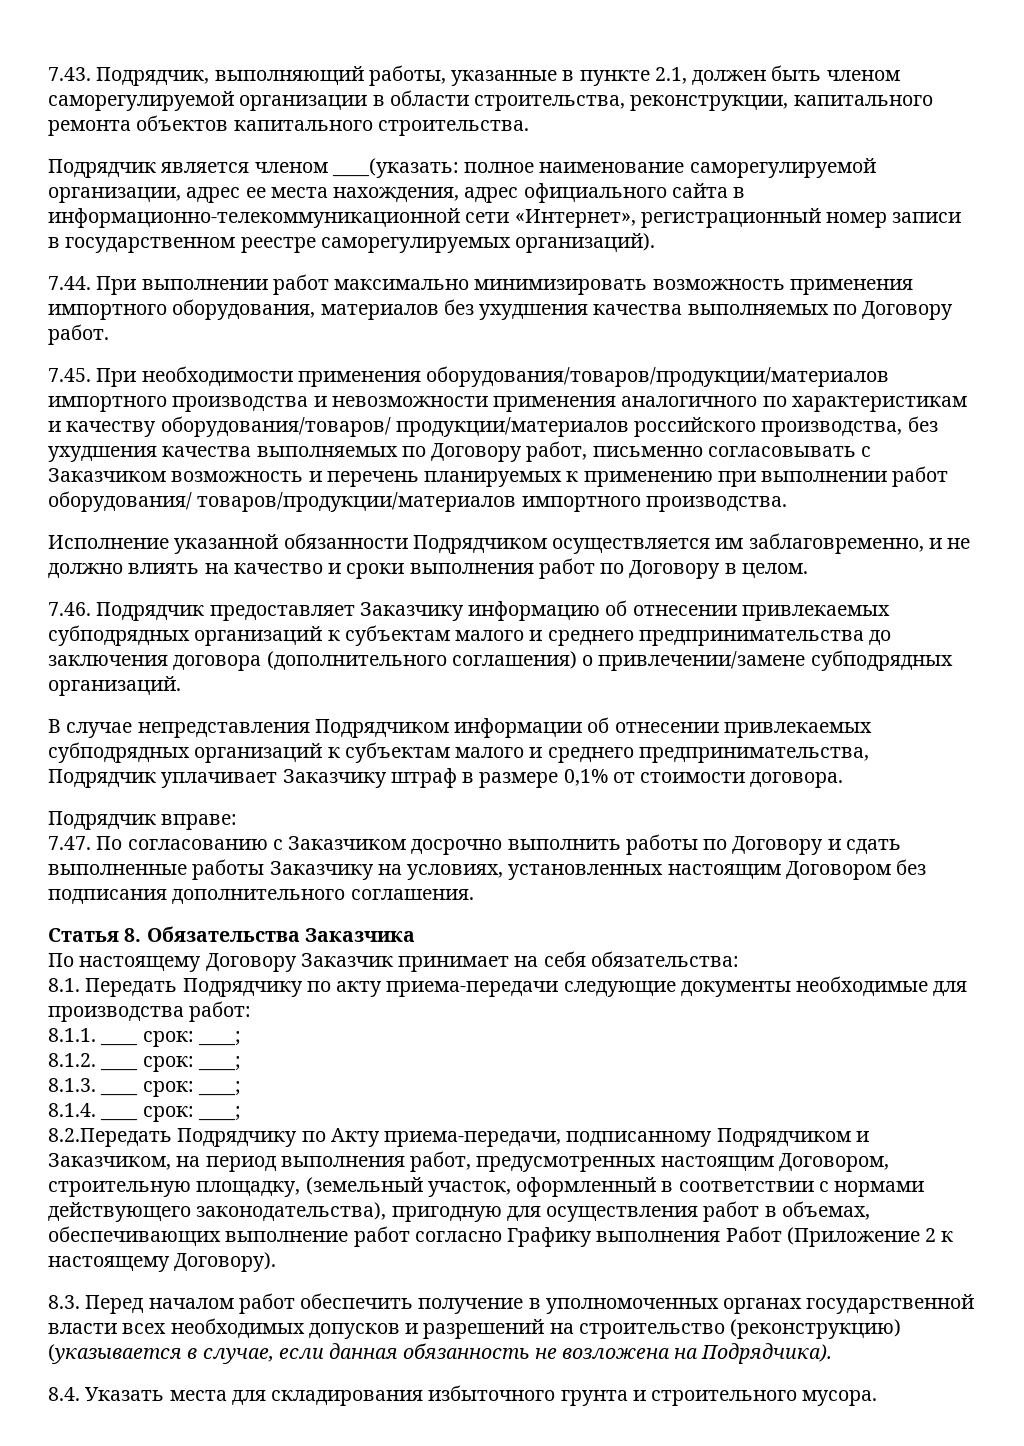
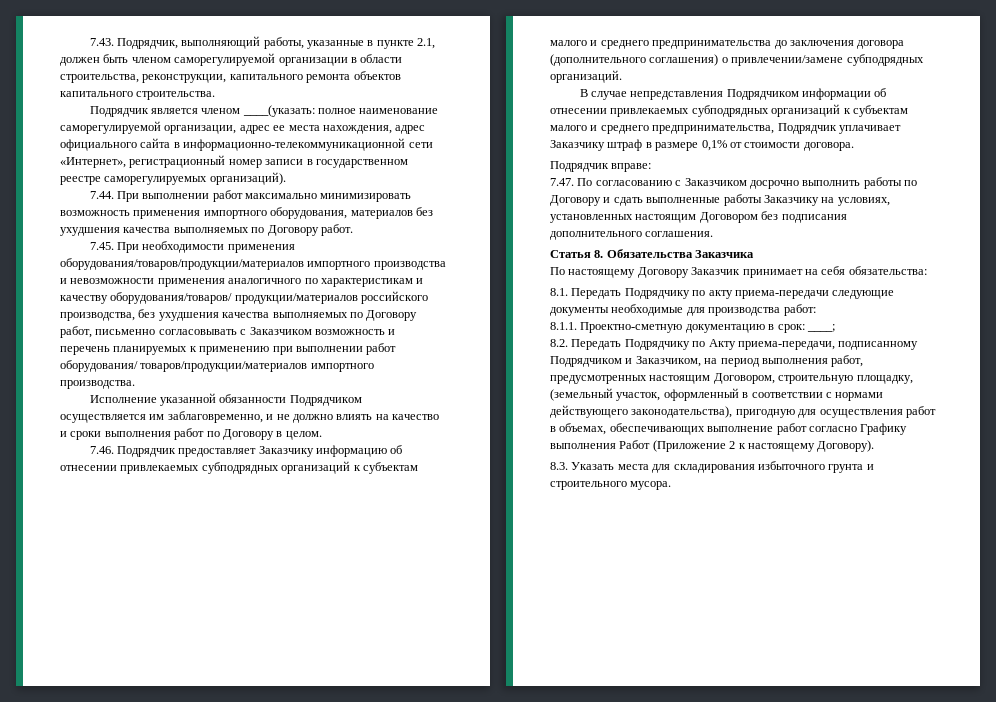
- 8.1.1. ____ срок: ____;
- 8.1.2. ____ срок: ____;
- 8.1.3. ____ срок: ____;
- 8.1.4. ____ срок: ____;
- 8.2.Передать Подрядчику по Акту приема-передачи, подписанному Подрядчиком и Заказчиком, на период выполнения работ, предусмотренных настоящим Договором, строительную площадку, (земельный участок, оформленный в соответствии с нормами действующего законодательства), пригодную для осуществления работ в объемах, обеспечивающих выполнение работ согласно Графику выполнения Работ (Приложение 2 к настоящему Договору).
+ 8.1.1. Проектно-сметную документацию в срок: ____;
+ 8.2. Передать Подрядчику по Акту приема-передачи, подписанному Подрядчиком и Заказчиком, на период выполнения работ, предусмотренных настоящим Договором, строительную площадку, (земельный участок, оформленный в соответствии с нормами действующего законодательства), пригодную для осуществления работ в объемах, обеспечивающих выполнение работ согласно Графику выполнения Работ (Приложение 2 к настоящему Договору).
- 8.3. Перед началом работ обеспечить получение в уполномоченных органах государственной власти всех необходимых допусков и разрешений на строительство (реконструкцию) (указывается в случае, если данная обязанность не возложена на Подрядчика).
- 8.4. Указать места для складирования избыточного грунта и строительного мусора.
+ 8.3. Указать места для складирования избыточного грунта и строительного мусора.

